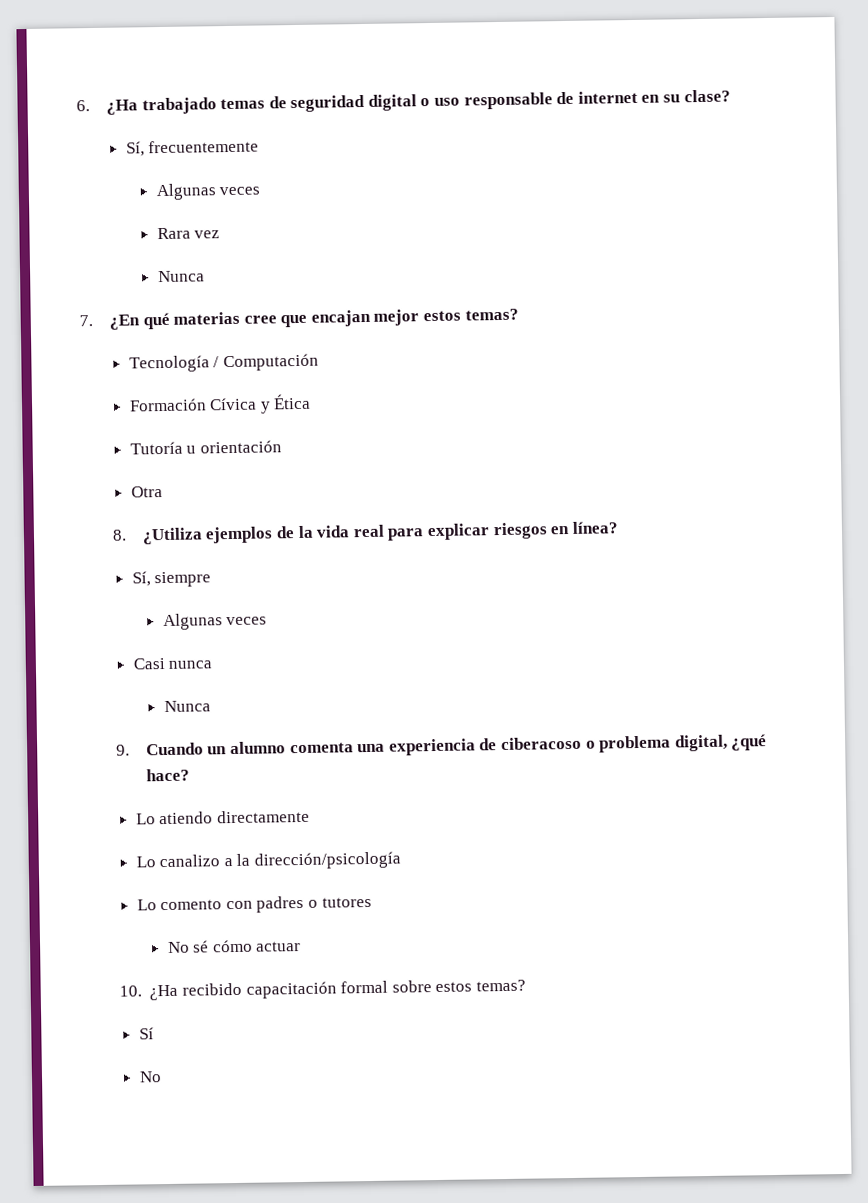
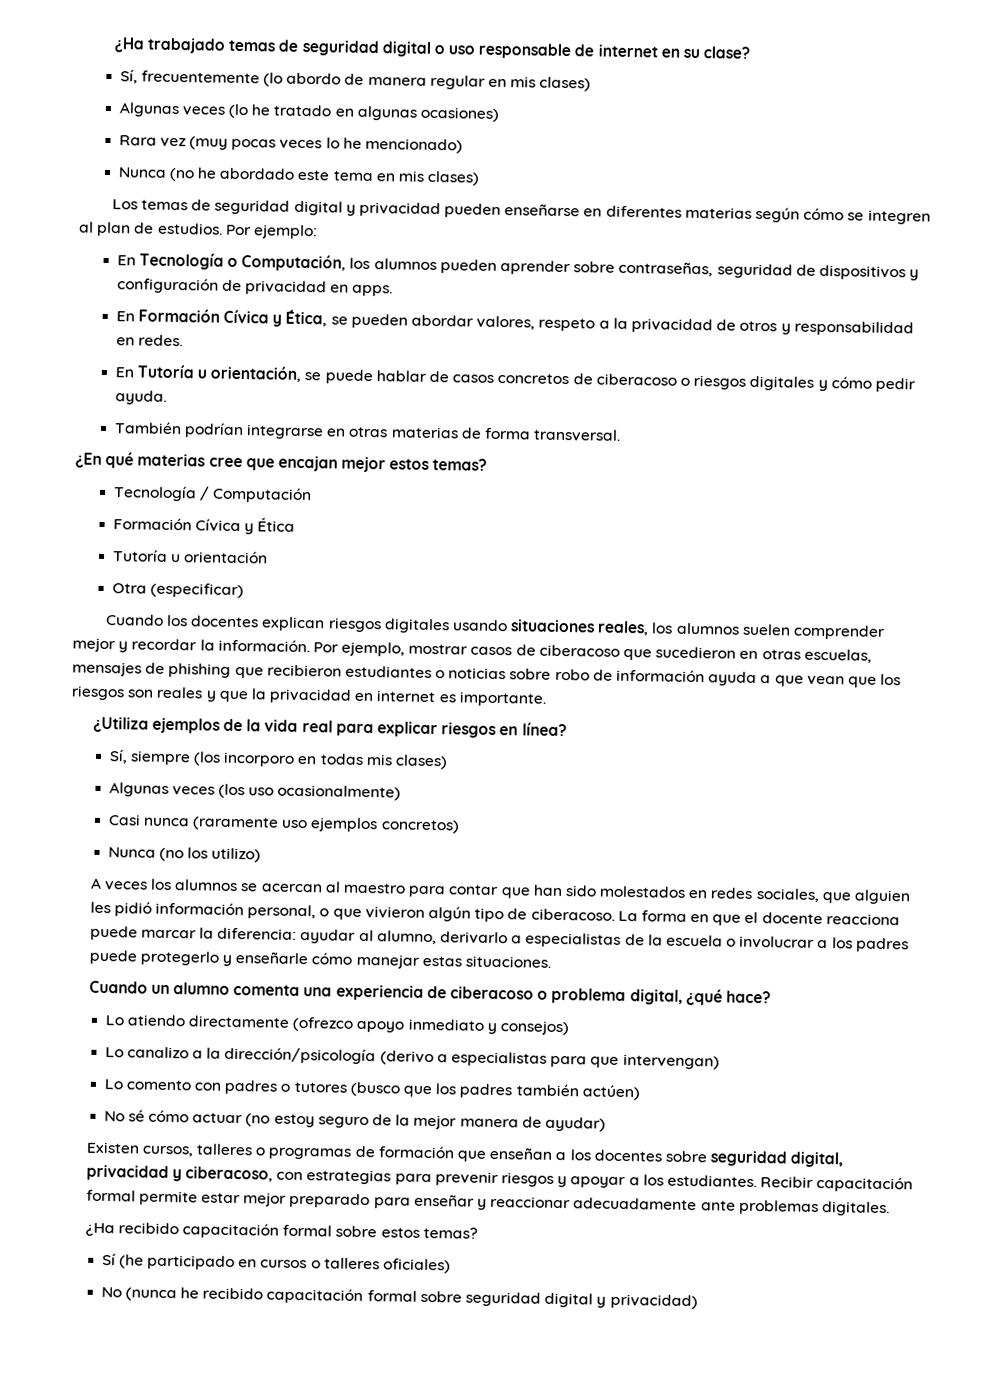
- 6. ¿Ha trabajado temas de seguridad digital o uso responsable de internet en su clase?
+ ¿Ha trabajado temas de seguridad digital o uso responsable de internet en su clase?
- Sí, frecuentemente
- Algunas veces
- Rara vez
- Nunca
- 7. ¿En qué materias cree que encajan mejor estos temas?
+ Sí, frecuentemente (lo abordo de manera regular en mis clases)
+ Algunas veces (lo he tratado en algunas ocasiones)
+ Rara vez (muy pocas veces lo he mencionado)
+ Nunca (no he abordado este tema en mis clases)
+ Los temas de seguridad digital y privacidad pueden enseñarse en diferentes materias según cómo se integren al plan de estudios. Por ejemplo:
+ En Tecnología o Computación, los alumnos pueden aprender sobre contraseñas, seguridad de dispositivos y configuración de privacidad en apps.
+ En Formación Cívica y Ética, se pueden abordar valores, respeto a la privacidad de otros y responsabilidad en redes.
+ En Tutoría u orientación, se puede hablar de casos concretos de ciberacoso o riesgos digitales y cómo pedir ayuda.
+ También podrían integrarse en otras materias de forma transversal.
+ ¿En qué materias cree que encajan mejor estos temas?
- Otra
- 8. ¿Utiliza ejemplos de la vida real para explicar riesgos en línea?
+ Otra (especificar)
+ Cuando los docentes explican riesgos digitales usando situaciones reales, los alumnos suelen comprender mejor y recordar la información. Por ejemplo, mostrar casos de ciberacoso que sucedieron en otras escuelas, mensajes de phishing que recibieron estudiantes o noticias sobre robo de información ayuda a que vean que los riesgos son reales y que la privacidad en internet es importante.
+ ¿Utiliza ejemplos de la vida real para explicar riesgos en línea?
- Sí, siempre
- Algunas veces
+ Sí, siempre (los incorporo en todas mis clases)
+ Algunas veces (los uso ocasionalmente)
- Casi nunca
- Nunca
- 9. Cuando un alumno comenta una experiencia de ciberacoso o problema digital, ¿qué hace?
+ Casi nunca (raramente uso ejemplos concretos)
+ Nunca (no los utilizo)
+ A veces los alumnos se acercan al maestro para contar que han sido molestados en redes sociales, que alguien les pidió información personal, o que vivieron algún tipo de ciberacoso. La forma en que el docente reacciona puede marcar la diferencia: ayudar al alumno, derivarlo a especialistas de la escuela o involucrar a los padres puede protegerlo y enseñarle cómo manejar estas situaciones.
+ Cuando un alumno comenta una experiencia de ciberacoso o problema digital, ¿qué hace?
- Lo atiendo directamente
+ Lo atiendo directamente (ofrezco apoyo inmediato y consejos)
- Lo canalizo a la dirección/psicología
+ Lo canalizo a la dirección/psicología (derivo a especialistas para que intervengan)
- Lo comento con padres o tutores
- No sé cómo actuar
- 10. ¿Ha recibido capacitación formal sobre estos temas?
+ Lo comento con padres o tutores (busco que los padres también actúen)
+ No sé cómo actuar (no estoy seguro de la mejor manera de ayudar)
+ Existen cursos, talleres o programas de formación que enseñan a los docentes sobre seguridad digital, privacidad y ciberacoso, con estrategias para prevenir riesgos y apoyar a los estudiantes. Recibir capacitación formal permite estar mejor preparado para enseñar y reaccionar adecuadamente ante problemas digitales.
+ ¿Ha recibido capacitación formal sobre estos temas?
- Sí
- No
+ Sí (he participado en cursos o talleres oficiales)
+ No (nunca he recibido capacitación formal sobre seguridad digital y privacidad)

